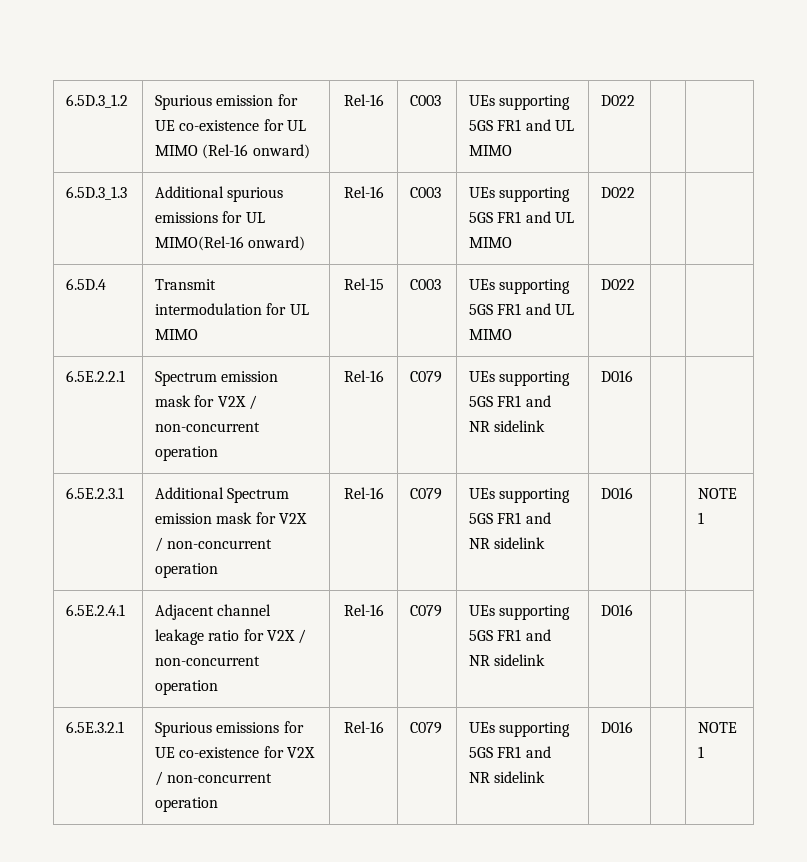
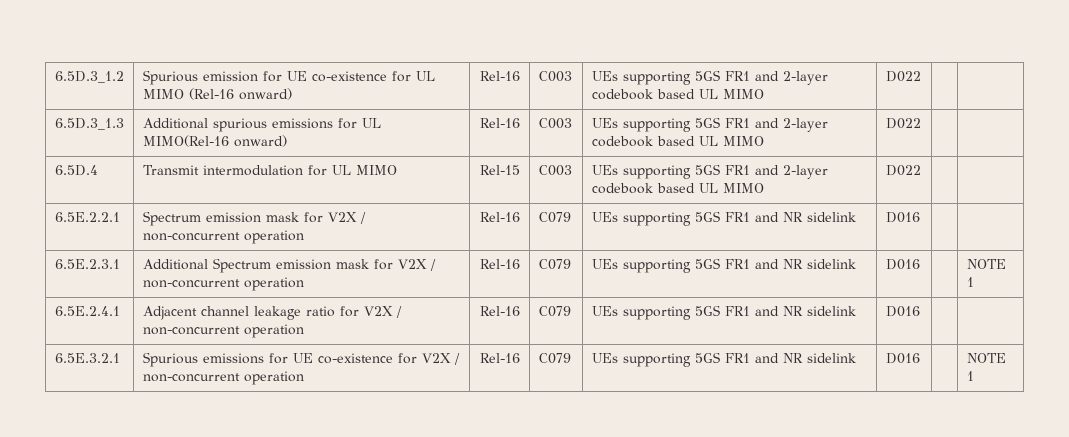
- 6.5D.3_1.2 | Spurious emission for UE co-existence for UL MIMO (Rel-16 onward) | Rel-16 | C003 | UEs supporting 5GS FR1 and UL MIMO | D022 | |
+ 6.5D.3_1.2 | Spurious emission for UE co-existence for UL MIMO (Rel-16 onward) | Rel-16 | C003 | UEs supporting 5GS FR1 and 2-layer codebook based UL MIMO | D022 | |
- 6.5D.3_1.3 | Additional spurious emissions for UL MIMO(Rel-16 onward) | Rel-16 | C003 | UEs supporting 5GS FR1 and UL MIMO | D022 | |
+ 6.5D.3_1.3 | Additional spurious emissions for UL MIMO(Rel-16 onward) | Rel-16 | C003 | UEs supporting 5GS FR1 and 2-layer codebook based UL MIMO | D022 | |
- 6.5D.4 | Transmit intermodulation for UL MIMO | Rel-15 | C003 | UEs supporting 5GS FR1 and UL MIMO | D022 | |
+ 6.5D.4 | Transmit intermodulation for UL MIMO | Rel-15 | C003 | UEs supporting 5GS FR1 and 2-layer codebook based UL MIMO | D022 | |

